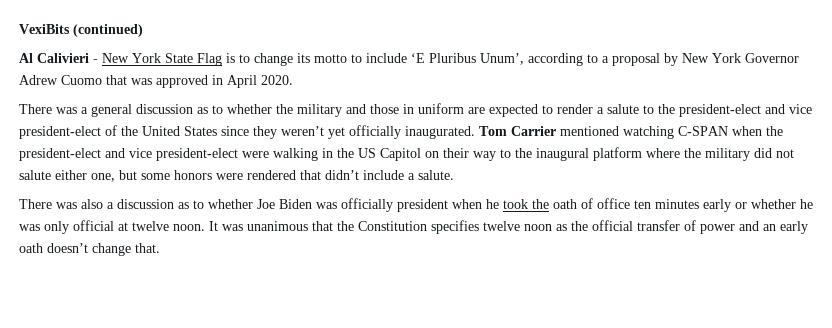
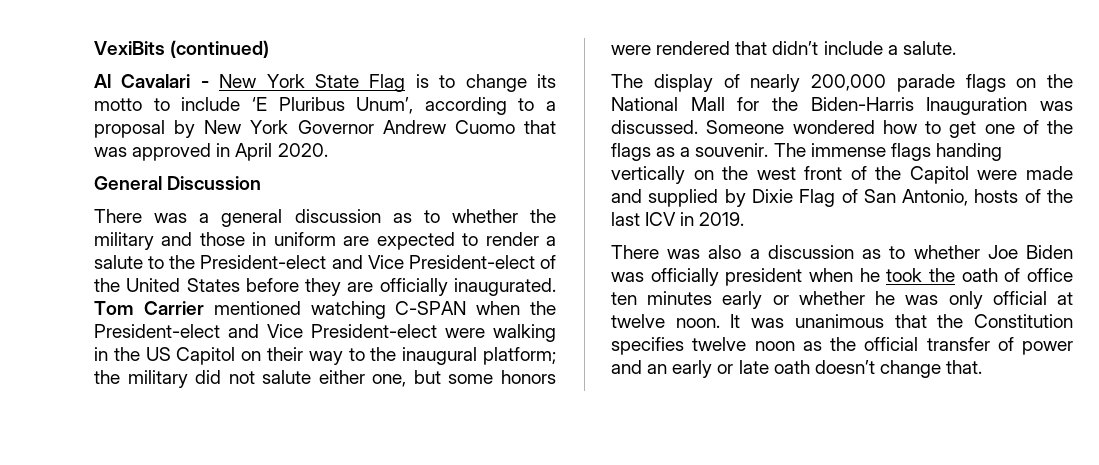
- Al Calivieri - New York State Flag is to change its motto to include ‘E Pluribus Unum’, according to a proposal by New York Governor Adrew Cuomo that was approved in April 2020.
+ Al Cavalari - New York State Flag is to change its motto to include ‘E Pluribus Unum’, according to a proposal by New York Governor Andrew Cuomo that was approved in April 2020.
+ General Discussion
- There was a general discussion as to whether the military and those in uniform are expected to render a salute to the president-elect and vice president-elect of the United States since they weren’t yet officially inaugurated.
+ There was a general discussion as to whether the military and those in uniform are expected to render a salute to the President-elect and Vice President-elect of the United States before they are officially inaugurated.
- Tom Carrier mentioned watching C-SPAN when the president-elect and vice president-elect were walking in the US Capitol on their way to the inaugural platform where the military did not salute either one, but some honors were rendered that didn’t include a salute.
+ Tom Carrier mentioned watching C-SPAN when the President-elect and Vice President-elect were walking in the US Capitol on their way to the inaugural platform; the military did not salute either one, but some honors were rendered that didn’t include a salute.
+ The display of nearly 200,000 parade flags on the National Mall for the Biden-Harris Inauguration was discussed. Someone wondered how to get one of the flags as a souvenir. The immense flags handing vertically on the west front of the Capitol were made and supplied by Dixie Flag of San Antonio, hosts of the last ICV in 2019.
- It was unanimous that the Constitution specifies twelve noon as the official transfer of power and an early oath doesn’t change that.
+ It was unanimous that the Constitution specifies twelve noon as the official transfer of power and an early or late oath doesn’t change that.

